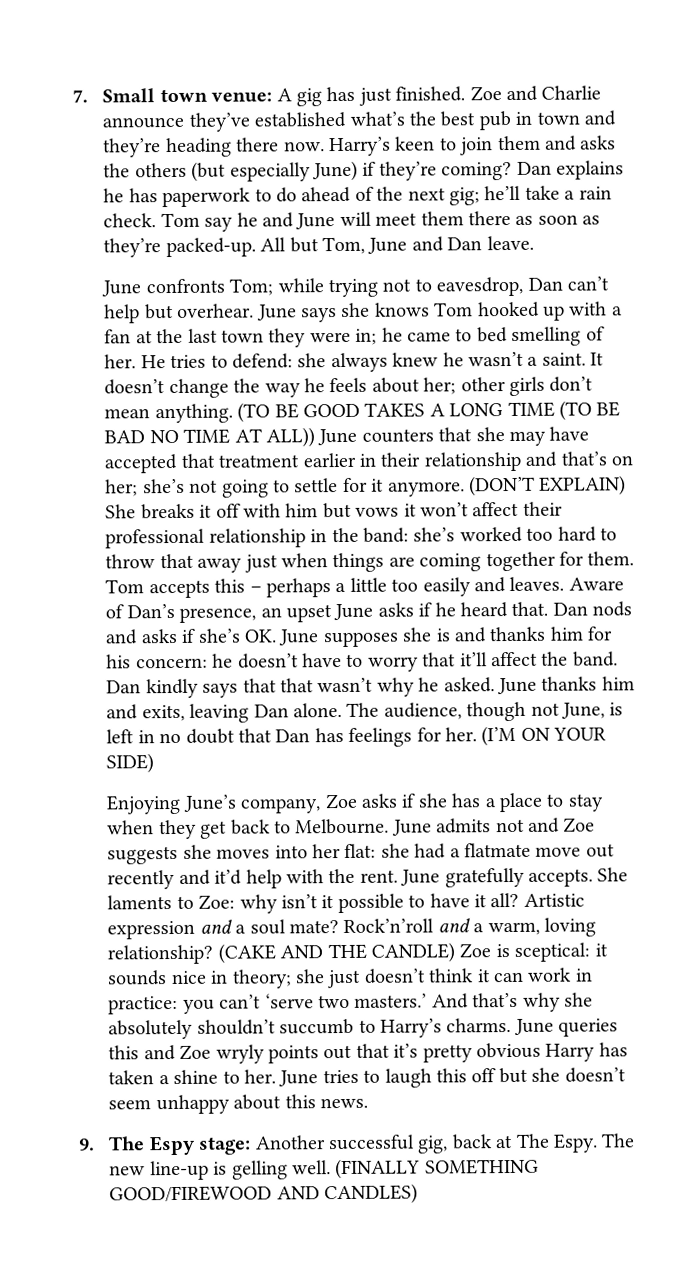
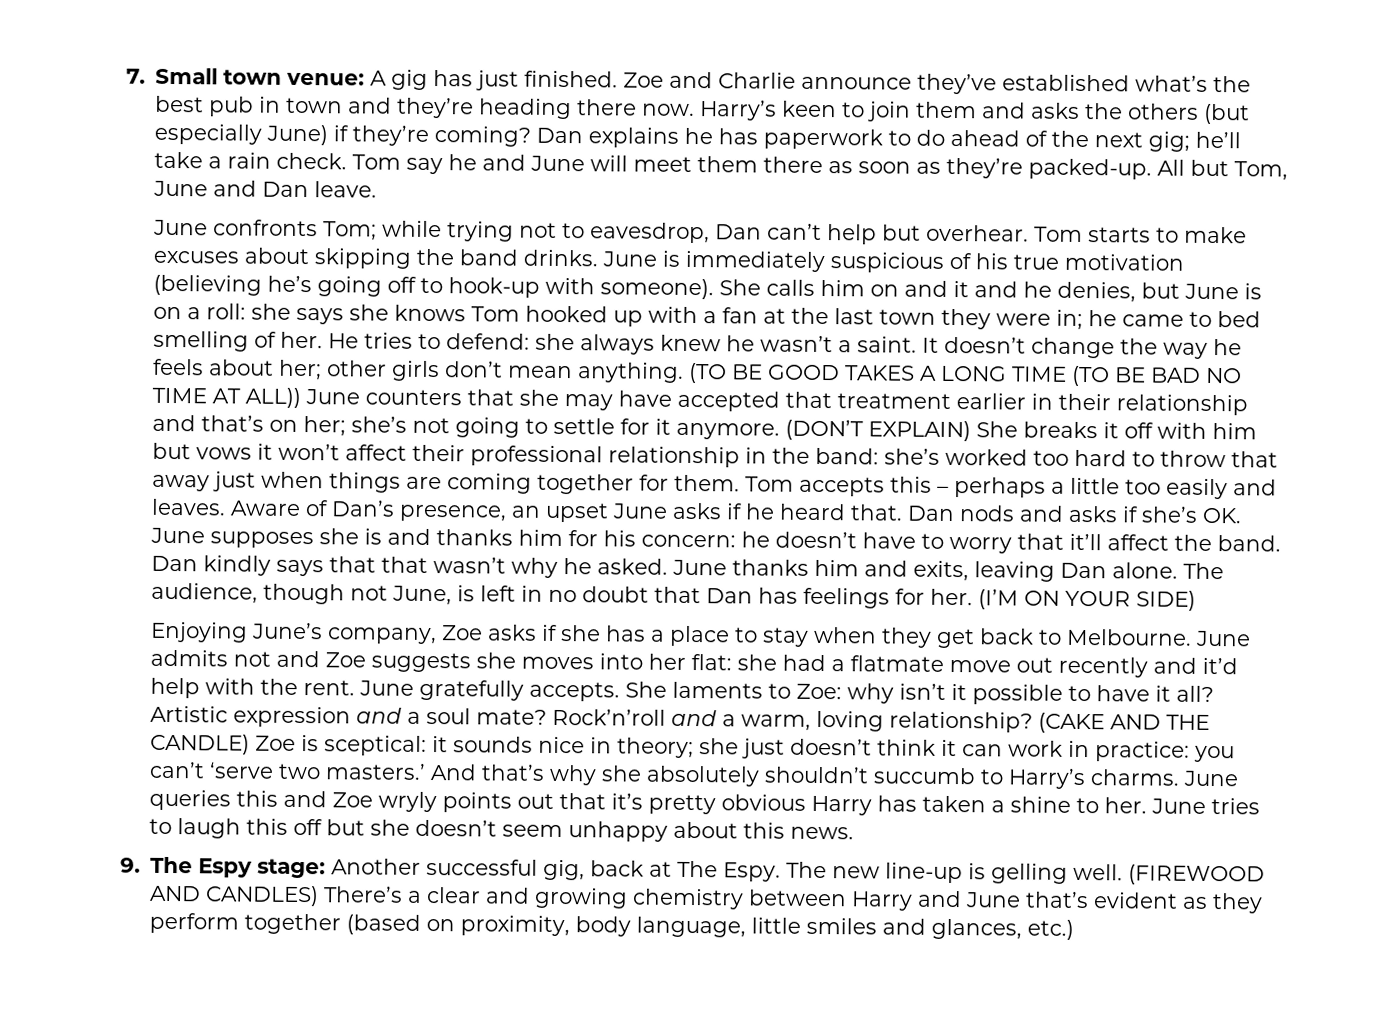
- June says she knows Tom hooked up with a fan at the last town they were in; he came to bed smelling of her.
+ Tom starts to make excuses about skipping the band drinks. June is immediately suspicious of his true motivation (believing he’s going off to hook-up with someone). She calls him on and it and he denies, but June is on a roll: she says she knows Tom hooked up with a fan at the last town they were in; he came to bed smelling of her.
- (FINALLY SOMETHING GOOD/FIREWOOD AND CANDLES)
+ (FIREWOOD AND CANDLES) There’s a clear and growing chemistry between Harry and June that’s evident as they perform together (based on proximity, body language, little smiles and glances, etc.)

